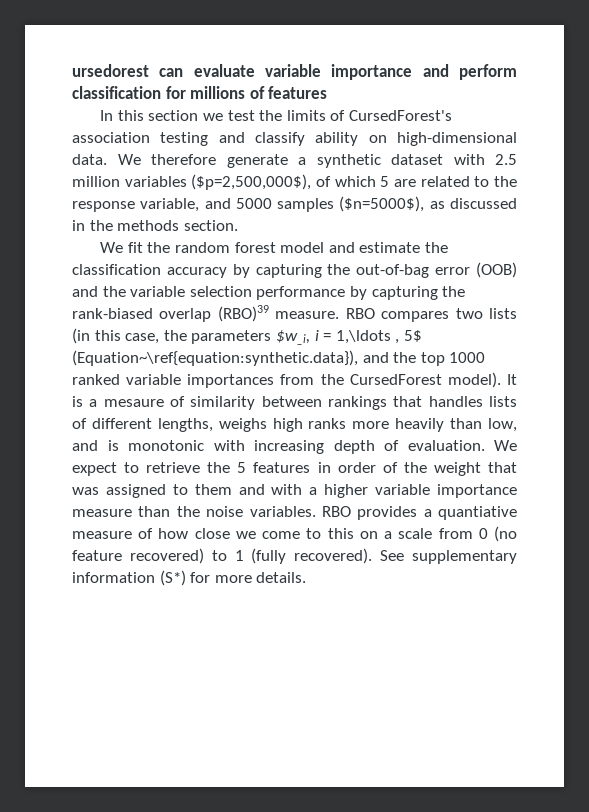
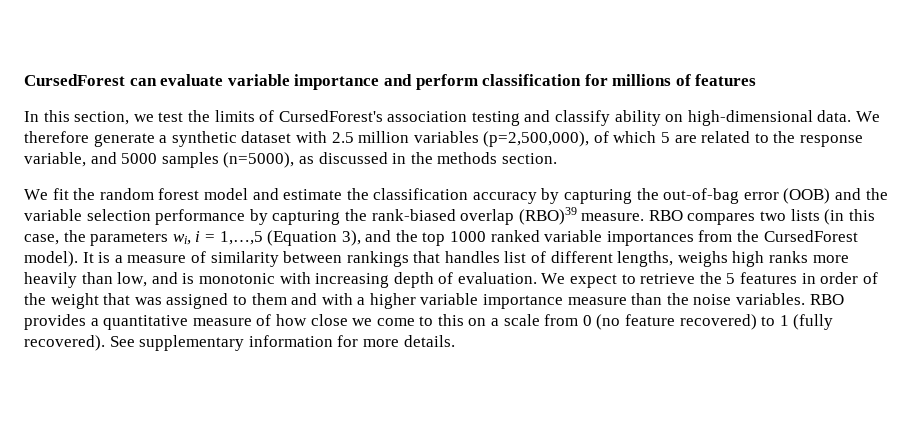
- ursedorest can evaluate variable importance and perform classification for millions of features
+ CursedForest can evaluate variable importance and perform classification for millions of features
- In this section we test the limits of CursedForest's association testing and classify ability on high-dimensional data.
+ In this section, we test the limits of CursedForest's association testing and classify ability on high-dimensional data.
- We therefore generate a synthetic dataset with 2.5 million variables ($p=2,500,000$), of which 5 are related to the response variable, and 5000 samples ($n=5000$), as discussed in the methods section.
+ We therefore generate a synthetic dataset with 2.5 million variables (p=2,500,000), of which 5 are related to the response variable, and 5000 samples (n=5000), as discussed in the methods section.
- RBO compares two lists (in this case, the parameters $w_i, i = 1,\ldots , 5$ (Equation~\ref{equation:synthetic.data}), and the top 1000 ranked variable importances from the CursedForest model).
+ RBO compares two lists (in this case, the parameters wi, i = 1,…,5 (Equation 3), and the top 1000 ranked variable importances from the CursedForest model).
- It is a mesaure of similarity between rankings that handles lists of different lengths, weighs high ranks more heavily than low, and is monotonic with increasing depth of evaluation.
+ It is a measure of similarity between rankings that handles list of different lengths, weighs high ranks more heavily than low, and is monotonic with increasing depth of evaluation.
- RBO provides a quantiative measure of how close we come to this on a scale from 0 (no feature recovered) to 1 (fully recovered).
+ RBO provides a quantitative measure of how close we come to this on a scale from 0 (no feature recovered) to 1 (fully recovered).
- See supplementary information (S*) for more details.
+ See supplementary information for more details.

